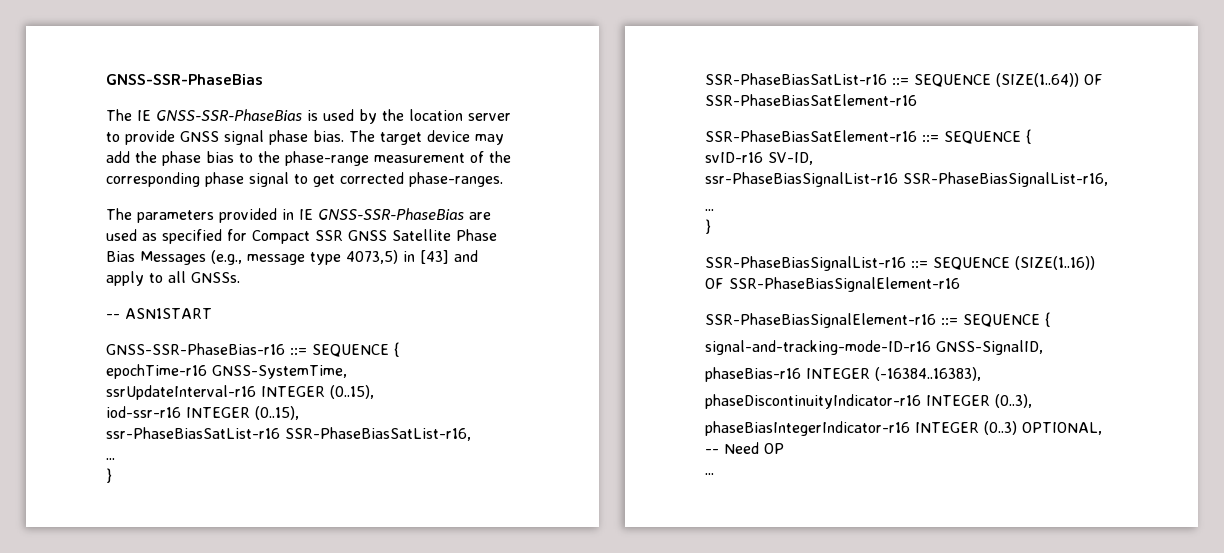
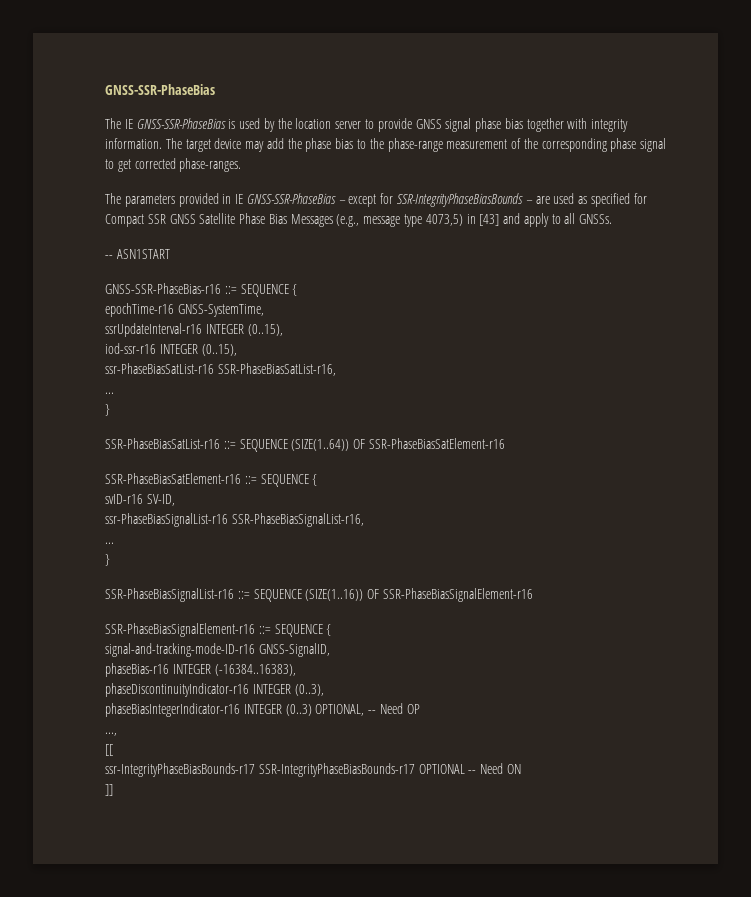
- The IE GNSS-SSR-PhaseBias is used by the location server to provide GNSS signal phase bias.
+ The IE GNSS-SSR-PhaseBias is used by the location server to provide GNSS signal phase bias together with integrity information.
- The parameters provided in IE GNSS-SSR-PhaseBias are used as specified for Compact SSR GNSS Satellite Phase Bias Messages (e.g., message type 4073,5) in [43] and apply to all GNSSs.
+ The parameters provided in IE GNSS-SSR-PhaseBias – except for SSR-IntegrityPhaseBiasBounds – are used as specified for Compact SSR GNSS Satellite Phase Bias Messages (e.g., message type 4073,5) in [43] and apply to all GNSSs.
  phaseBiasIntegerIndicator-r16 INTEGER (0..3) OPTIONAL, -- Need OP
- ...
+ ...,
+ [[
+ ssr-IntegrityPhaseBiasBounds-r17 SSR-IntegrityPhaseBiasBounds-r17 OPTIONAL -- Need ON
+ ]]

